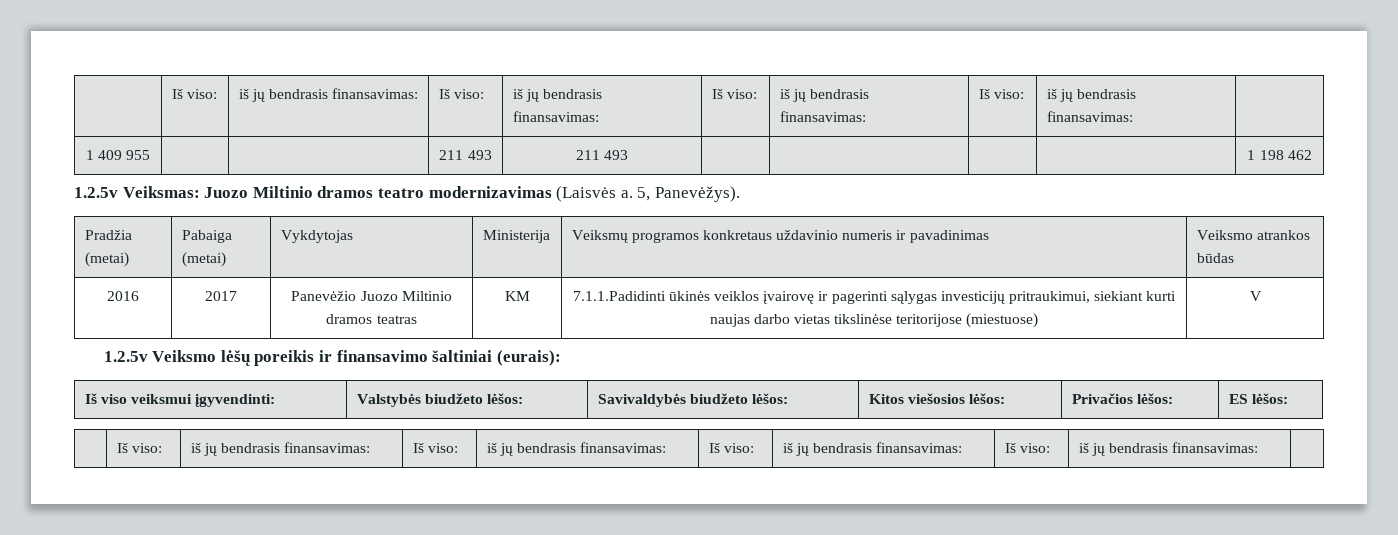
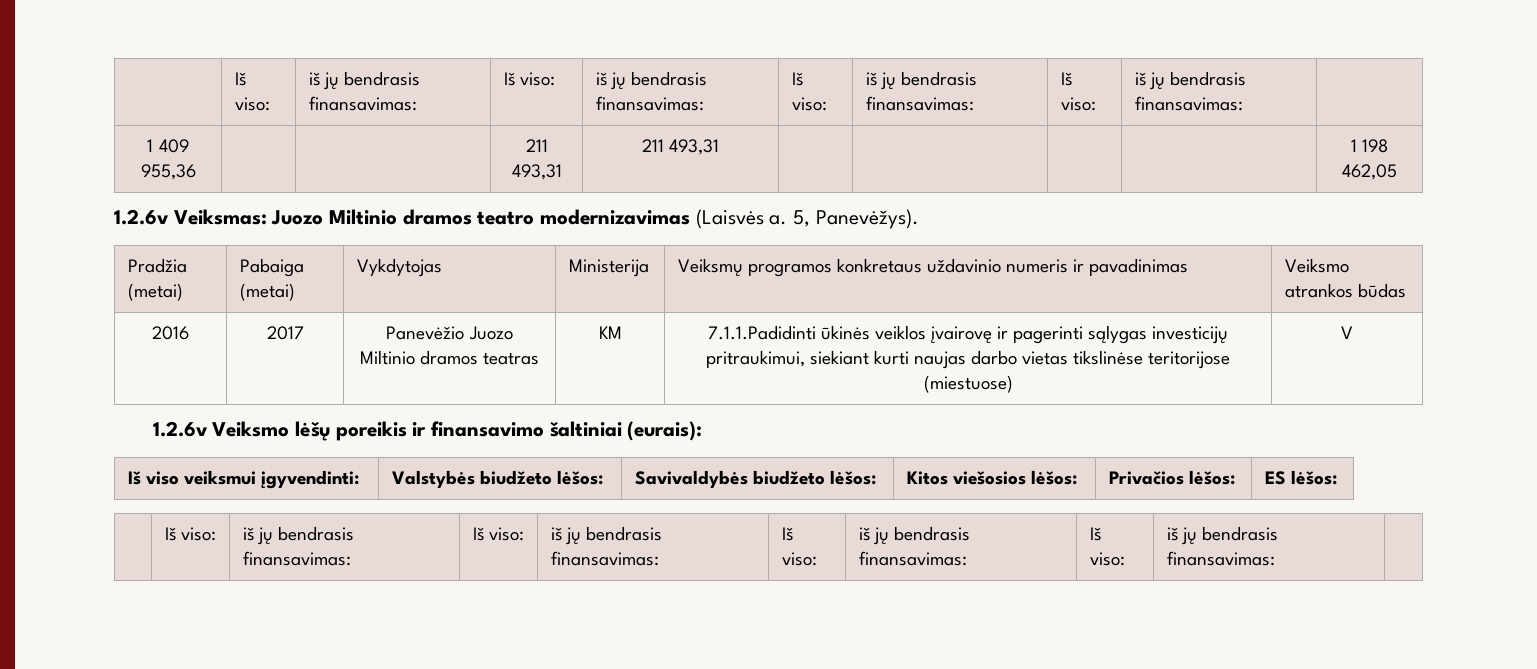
- 1 409 955 | | | 211 493 | 211 493 | | | | | 1 198 462
- 1.2.5v Veiksmas: Juozo Miltinio dramos teatro modernizavimas (Laisvės a.
+ 1 409 955,36 | | | 211 493,31 | 211 493,31 | | | | | 1 198 462,05
+ 1.2.6v Veiksmas: Juozo Miltinio dramos teatro modernizavimas (Laisvės a.
- 1.2.5v Veiksmo lėšų poreikis ir finansavimo šaltiniai (eurais):
+ 1.2.6v Veiksmo lėšų poreikis ir finansavimo šaltiniai (eurais):

